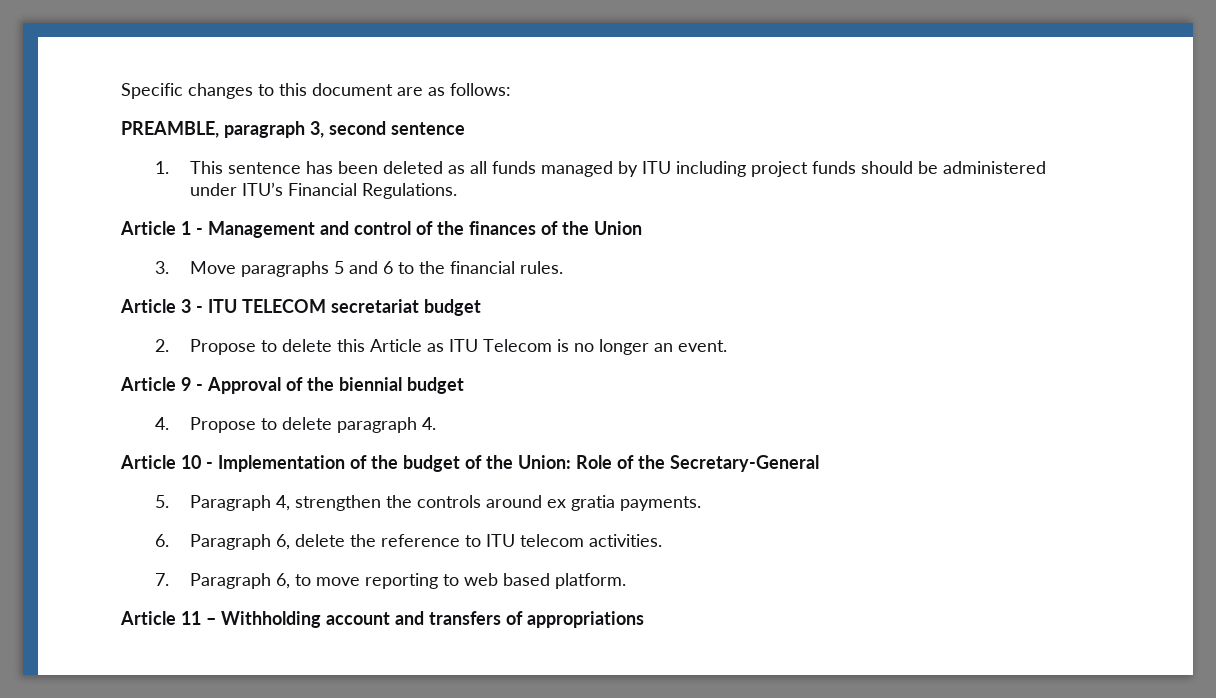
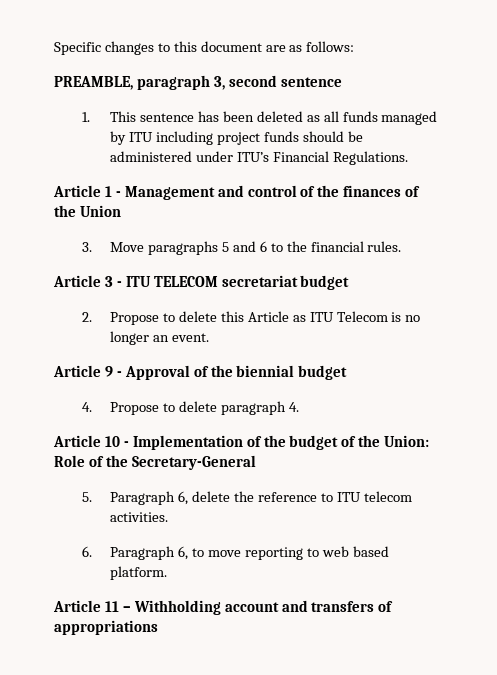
- 5. Paragraph 4, strengthen the controls around ex gratia payments.
- 6. Paragraph 6, delete the reference to ITU telecom activities.
+ 5. Paragraph 6, delete the reference to ITU telecom activities.
- 7. Paragraph 6, to move reporting to web based platform.
+ 6. Paragraph 6, to move reporting to web based platform.

